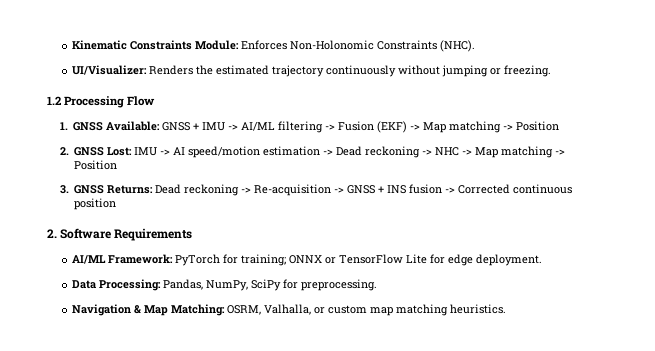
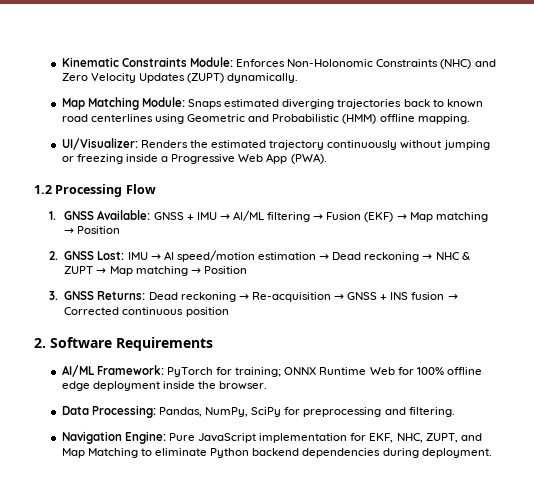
- Kinematic Constraints Module: Enforces Non-Holonomic Constraints (NHC).
+ Kinematic Constraints Module: Enforces Non-Holonomic Constraints (NHC) and Zero Velocity Updates (ZUPT) dynamically.
+ Map Matching Module: Snaps estimated diverging trajectories back to known road centerlines using Geometric and Probabilistic (HMM) offline mapping.
- UI/Visualizer: Renders the estimated trajectory continuously without jumping or freezing.
+ UI/Visualizer: Renders the estimated trajectory continuously without jumping or freezing inside a Progressive Web App (PWA).
- 1. GNSS Available: GNSS + IMU -> AI/ML filtering -> Fusion (EKF) -> Map matching -> Position
+ 1. GNSS Available: GNSS + IMU → AI/ML filtering → Fusion (EKF) → Map matching → Position
- 2. GNSS Lost: IMU -> AI speed/motion estimation -> Dead reckoning -> NHC -> Map matching -> Position
+ 2. GNSS Lost: IMU → AI speed/motion estimation → Dead reckoning → NHC & ZUPT → Map matching → Position
- 3. GNSS Returns: Dead reckoning -> Re-acquisition -> GNSS + INS fusion -> Corrected continuous position
+ 3. GNSS Returns: Dead reckoning → Re-acquisition → GNSS + INS fusion → Corrected continuous position
- AI/ML Framework: PyTorch for training; ONNX or TensorFlow Lite for edge deployment.
+ AI/ML Framework: PyTorch for training; ONNX Runtime Web for 100% offline edge deployment inside the browser.
- Data Processing: Pandas, NumPy, SciPy for preprocessing.
- Navigation & Map Matching: OSRM, Valhalla, or custom map matching heuristics.
+ Data Processing: Pandas, NumPy, SciPy for preprocessing and filtering.
+ Navigation Engine: Pure JavaScript implementation for EKF, NHC, ZUPT, and Map Matching to eliminate Python backend dependencies during deployment.

